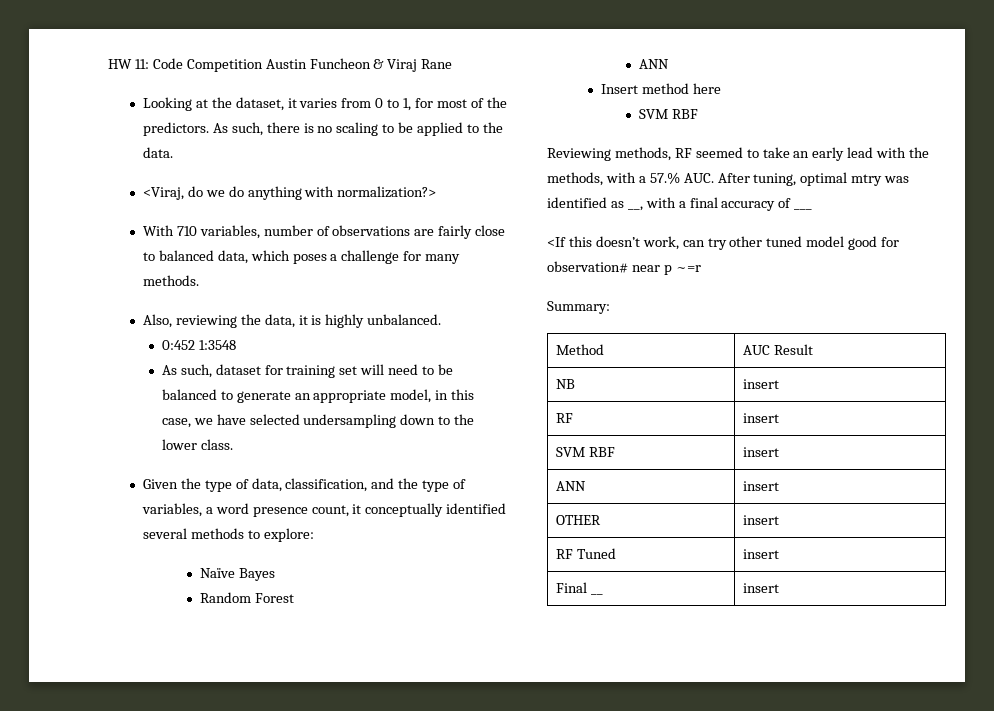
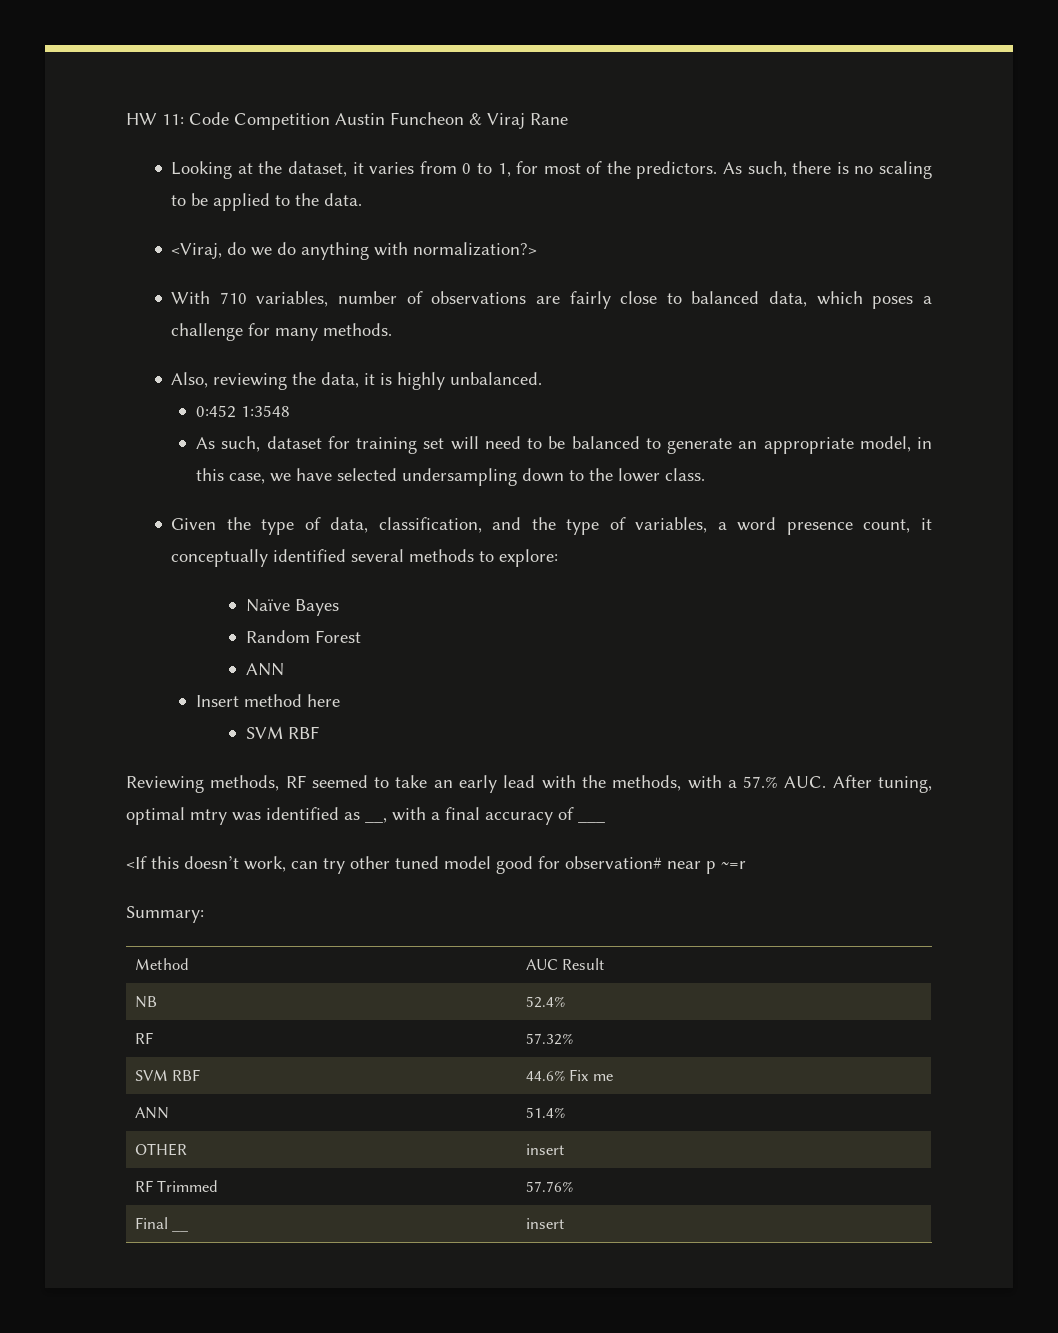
- NB | insert
+ NB | 52.4%
- RF | insert
+ RF | 57.32%
- SVM RBF | insert
+ SVM RBF | 44.6% Fix me
- ANN | insert
+ ANN | 51.4%
- RF Tuned | insert
+ RF Trimmed | 57.76%

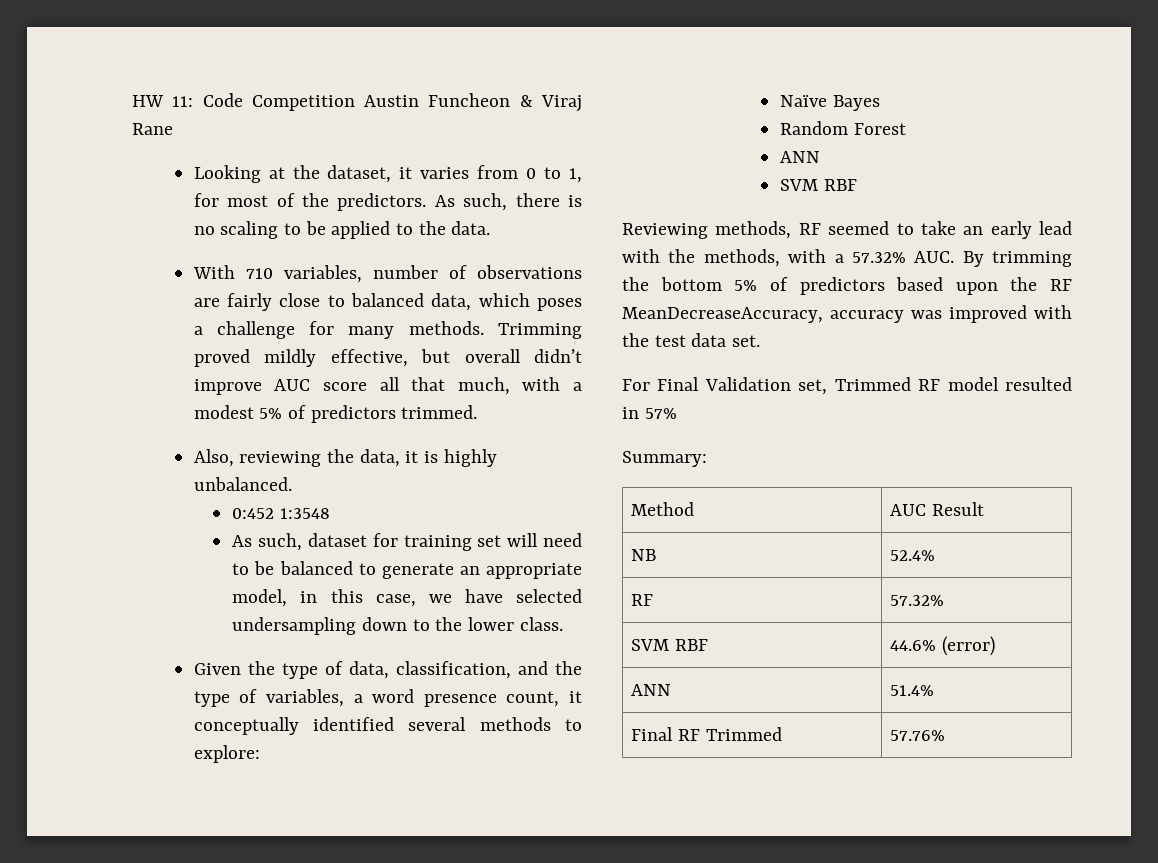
- <Viraj, do we do anything with normalization?>
+ Trimming proved mildly effective, but overall didn’t improve AUC score all that much, with a modest 5% of predictors trimmed.
- Insert method here
- Reviewing methods, RF seemed to take an early lead with the methods, with a 57.% AUC. After tuning, optimal mtry was identified as __, with a final accuracy of ___
- <If this doesn’t work, can try other tuned model good for observation# near p ~=r
+ Reviewing methods, RF seemed to take an early lead with the methods, with a 57.32% AUC. By trimming the bottom 5% of predictors based upon the RF MeanDecreaseAccuracy, accuracy was improved with the test data set.
+ For Final Validation set, Trimmed RF model resulted in 57%
- SVM RBF | 44.6% Fix me
+ SVM RBF | 44.6% (error)
- OTHER | insert
- RF Trimmed | 57.76%
+ Final RF Trimmed | 57.76%
- Final __ | insert

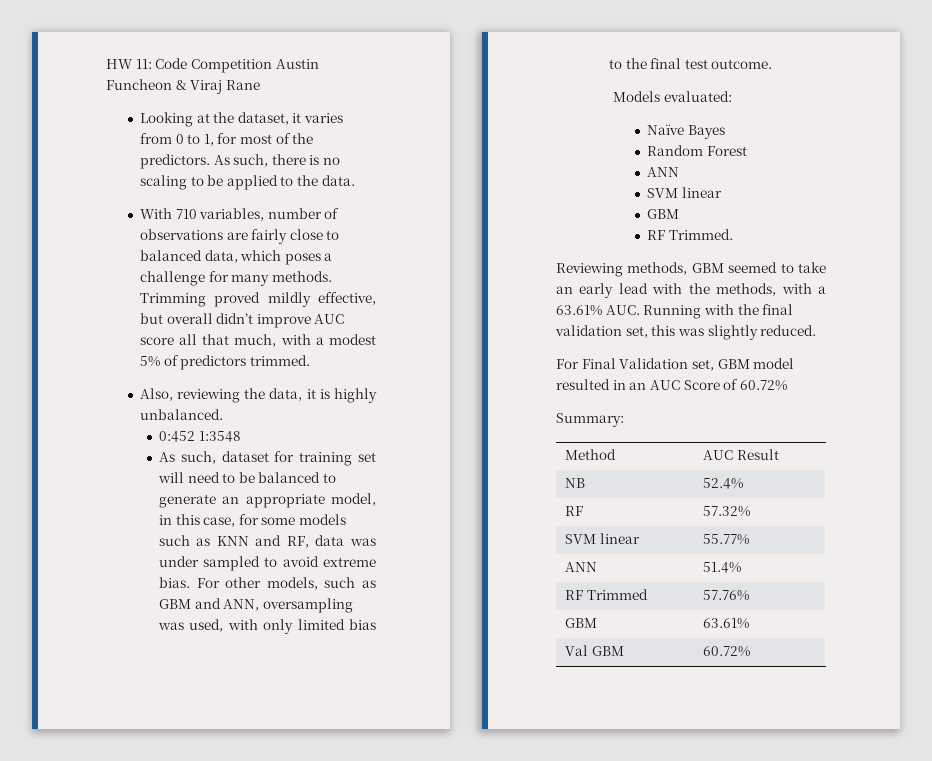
- As such, dataset for training set will need to be balanced to generate an appropriate model, in this case, we have selected undersampling down to the lower class.
- Given the type of data, classification, and the type of variables, a word presence count, it conceptually identified several methods to explore:
+ As such, dataset for training set will need to be balanced to generate an appropriate model, in this case, for some models such as KNN and RF, data was under sampled to avoid extreme bias. For other models, such as GBM and ANN, oversampling was used, with only limited bias to the final test outcome.
+ Models evaluated:
  Random Forest
  ANN
- SVM RBF
+ SVM linear
+ GBM
+ RF Trimmed.
- Reviewing methods, RF seemed to take an early lead with the methods, with a 57.32% AUC. By trimming the bottom 5% of predictors based upon the RF MeanDecreaseAccuracy, accuracy was improved with the test data set.
+ Reviewing methods, GBM seemed to take an early lead with the methods, with a 63.61% AUC. Running with the final validation set, this was slightly reduced.
- For Final Validation set, Trimmed RF model resulted in 57%
+ For Final Validation set, GBM model resulted in an AUC Score of 60.72%
- SVM RBF | 44.6% (error)
+ SVM linear | 55.77%
- Final RF Trimmed | 57.76%
+ RF Trimmed | 57.76%
+ GBM | 63.61%
+ Val GBM | 60.72%

